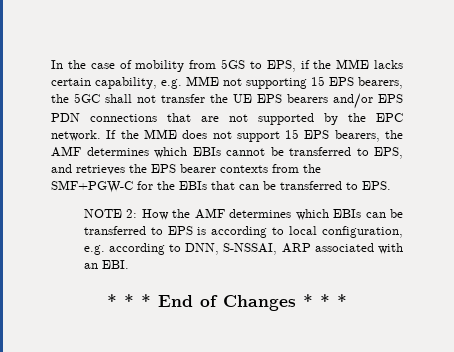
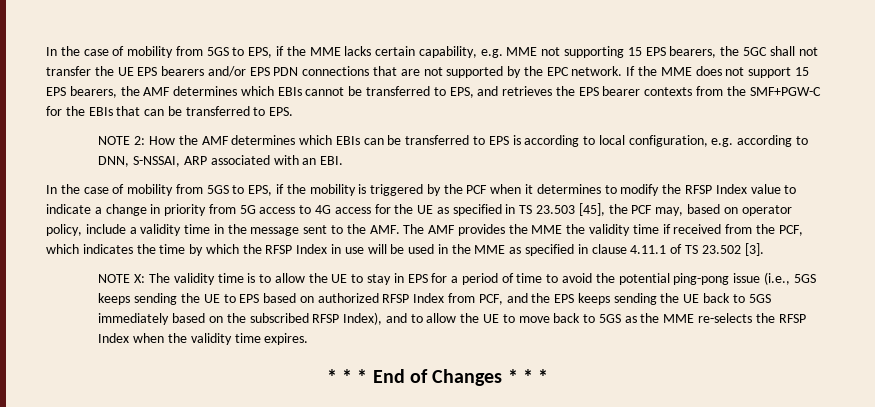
+ In the case of mobility from 5GS to EPS, if the mobility is triggered by the PCF when it determines to modify the RFSP Index value to indicate a change in priority from 5G access to 4G access for the UE as specified in TS 23.503 [45], the PCF may, based on operator policy, include a validity time in the message sent to the AMF. The AMF provides the MME the validity time if received from the PCF, which indicates the time by which the RFSP Index in use will be used in the MME as specified in clause 4.11.1 of TS 23.502 [3].
+ NOTE X: The validity time is to allow the UE to stay in EPS for a period of time to avoid the potential ping-pong issue (i.e., 5GS keeps sending the UE to EPS based on authorized RFSP Index from PCF, and the EPS keeps sending the UE back to 5GS immediately based on the subscribed RFSP Index), and to allow the UE to move back to 5GS as the MME re-selects the RFSP Index when the validity time expires.

